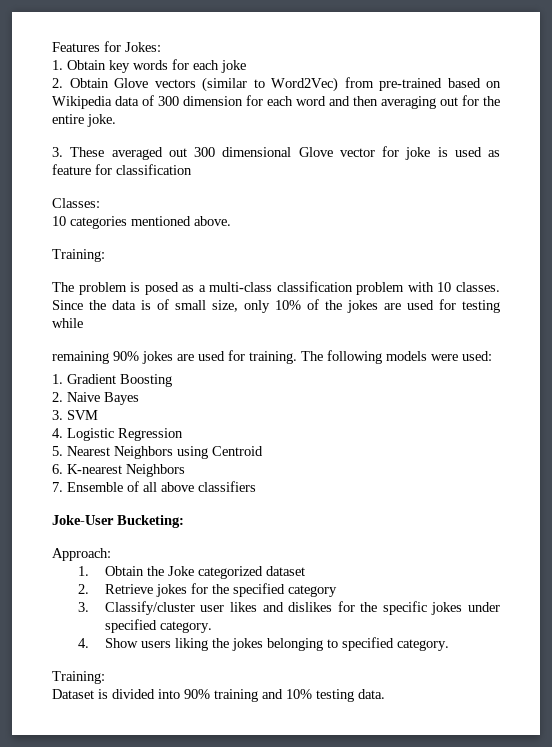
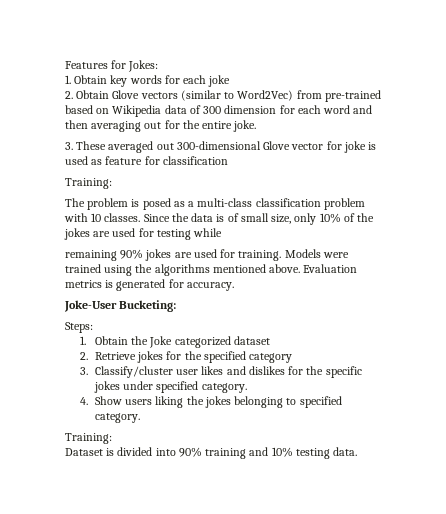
- 3. These averaged out 300 dimensional Glove vector for joke is used as feature for classification
+ 3. These averaged out 300-dimensional Glove vector for joke is used as feature for classification
- Classes:
- 10 categories mentioned above.
- The following models were used:
- 1. Gradient Boosting
- 2. Naive Bayes
- 3. SVM
- 4. Logistic Regression
- 5. Nearest Neighbors using Centroid
- 6. K-nearest Neighbors
- 7. Ensemble of all above classifiers
+ Models were trained using the algorithms mentioned above. Evaluation metrics is generated for accuracy.
- Approach:
+ Steps:

